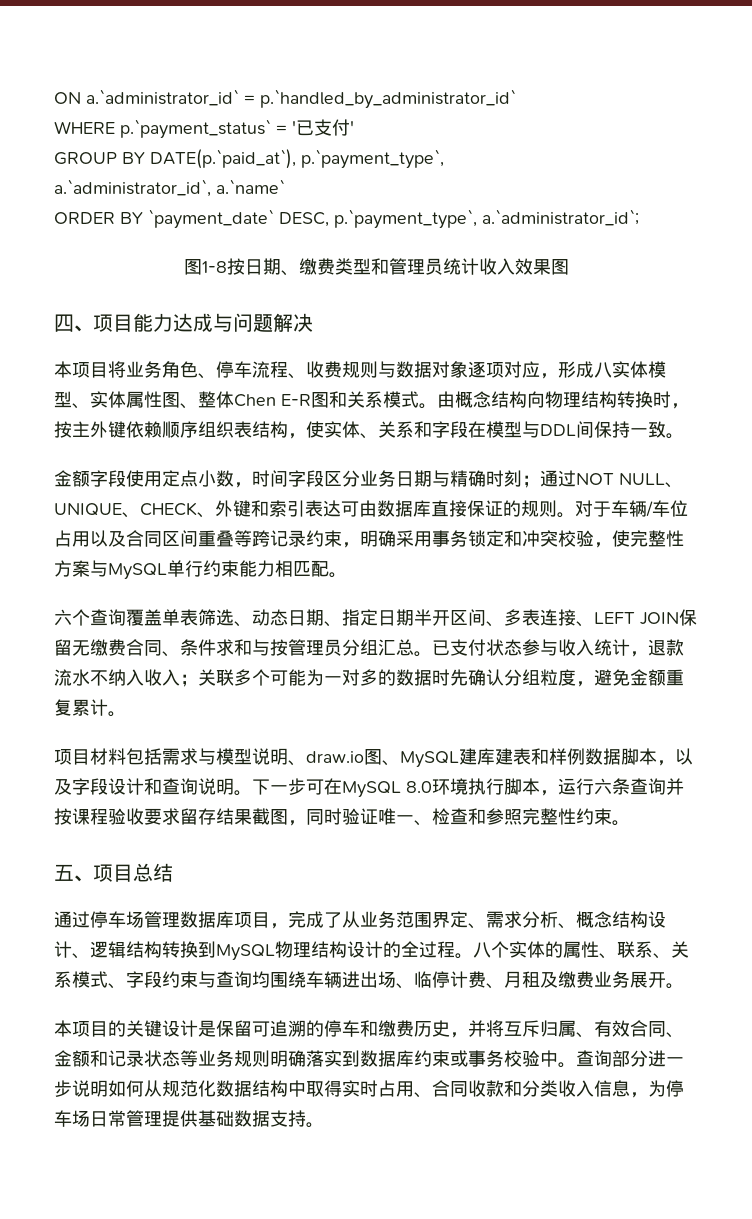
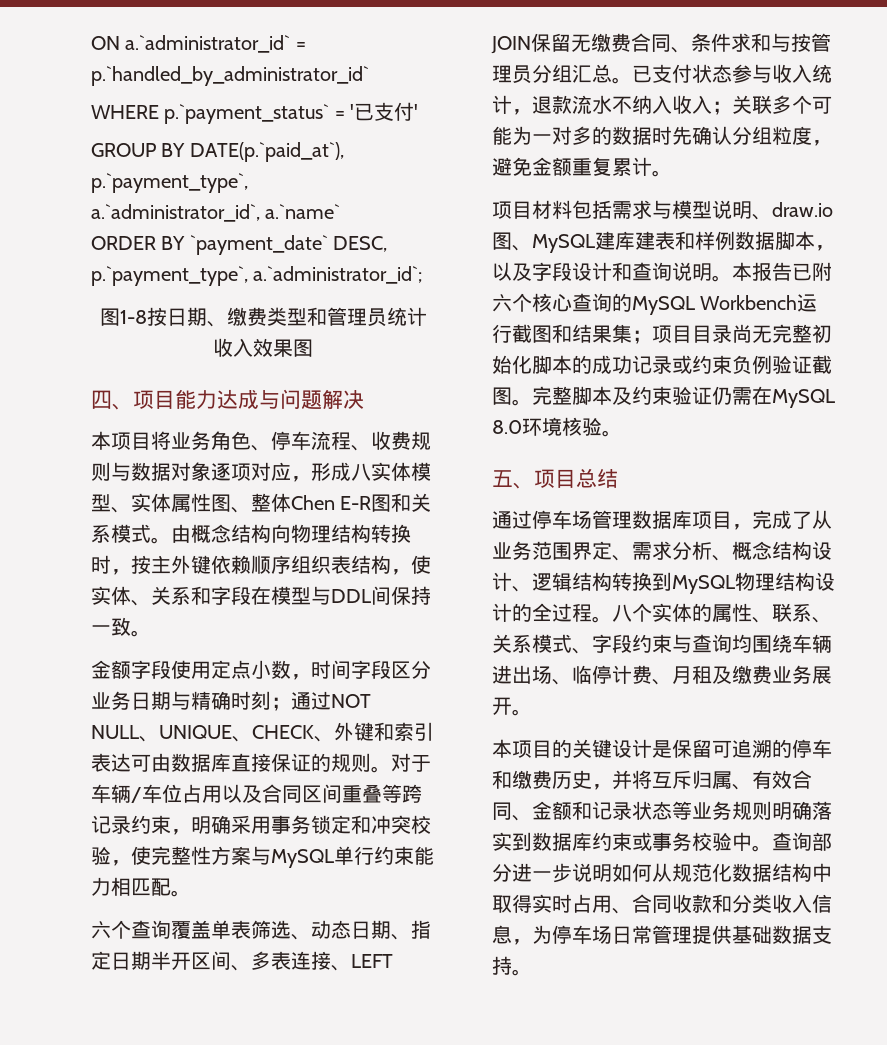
- 下一步可在MySQL 8.0环境执行脚本，运行六条查询并按课程验收要求留存结果截图，同时验证唯一、检查和参照完整性约束。
+ 本报告已附六个核心查询的MySQL Workbench运行截图和结果集；项目目录尚无完整初始化脚本的成功记录或约束负例验证截图。完整脚本及约束验证仍需在MySQL 8.0环境核验。

